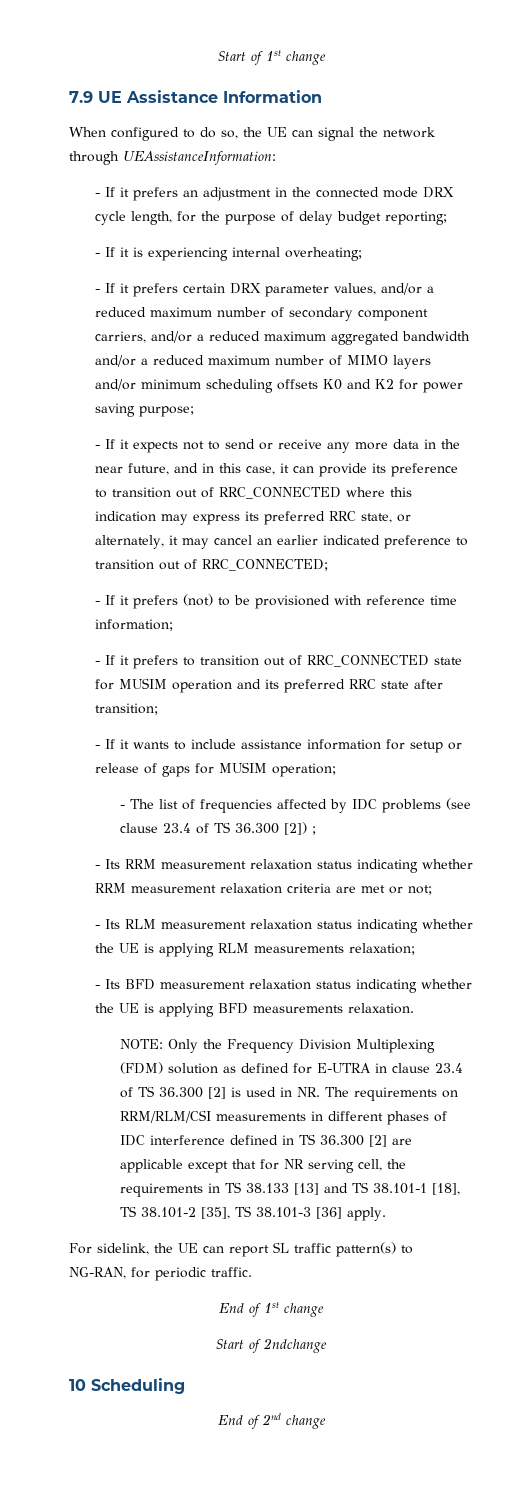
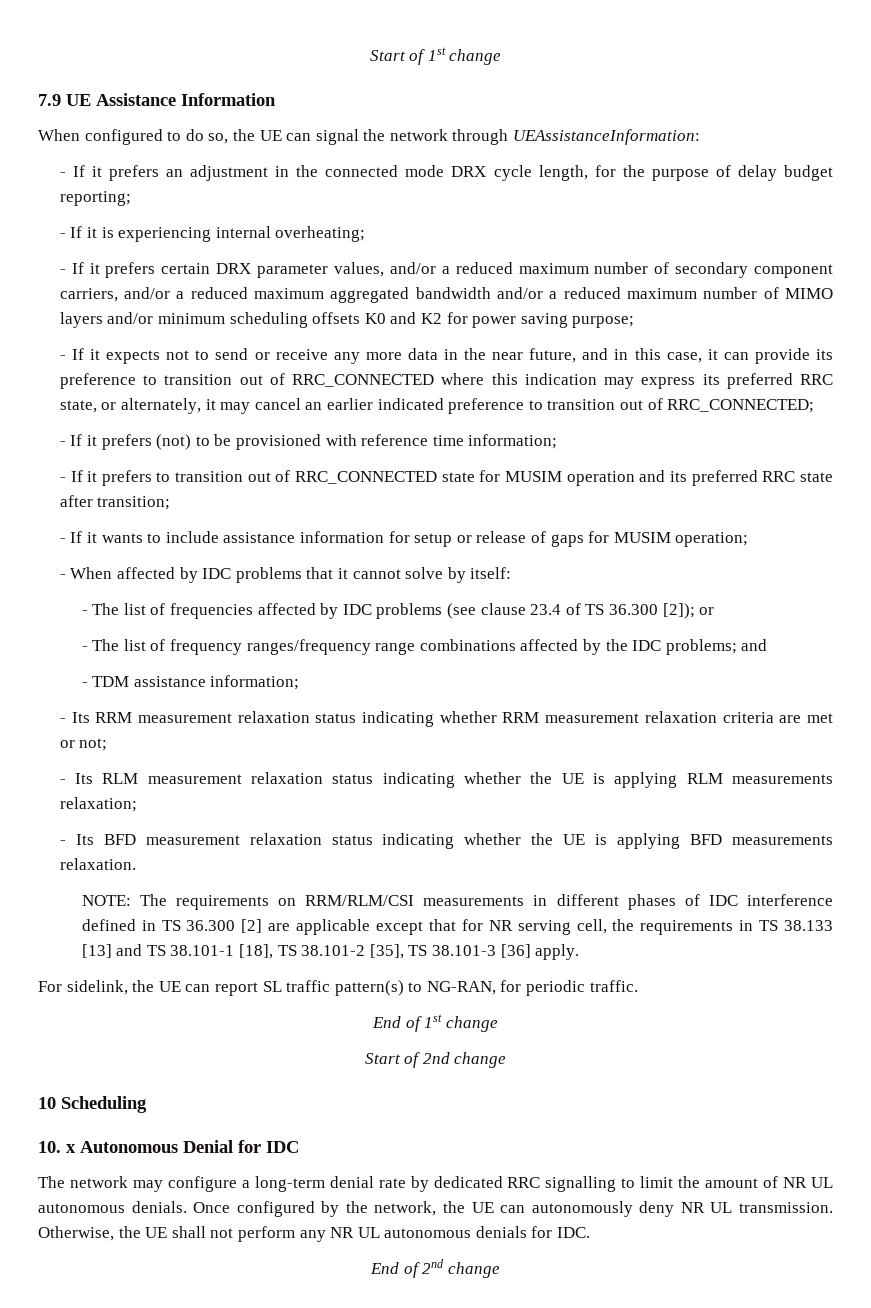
+ - When affected by IDC problems that it cannot solve by itself:
- - The list of frequencies affected by IDC problems (see clause 23.4 of TS 36.300 [2]) ;
+ - The list of frequencies affected by IDC problems (see clause 23.4 of TS 36.300 [2]); or
+ - The list of frequency ranges/frequency range combinations affected by the IDC problems; and
+ - TDM assistance information;
- NOTE: Only the Frequency Division Multiplexing (FDM) solution as defined for E-UTRA in clause 23.4 of TS 36.300 [2] is used in NR. The requirements on RRM/RLM/CSI measurements in different phases of IDC interference defined in TS 36.300 [2] are applicable except that for NR serving cell, the requirements in TS 38.133 [13] and TS 38.101-1 [18], TS 38.101-2 [35], TS 38.101-3 [36] apply.
+ NOTE: The requirements on RRM/RLM/CSI measurements in different phases of IDC interference defined in TS 36.300 [2] are applicable except that for NR serving cell, the requirements in TS 38.133 [13] and TS 38.101-1 [18], TS 38.101-2 [35], TS 38.101-3 [36] apply.
- Start of 2ndchange
+ Start of 2nd change
+ 10. x Autonomous Denial for IDC
+ The network may configure a long-term denial rate by dedicated RRC signalling to limit the amount of NR UL autonomous denials. Once configured by the network, the UE can autonomously deny NR UL transmission. Otherwise, the UE shall not perform any NR UL autonomous denials for IDC.

